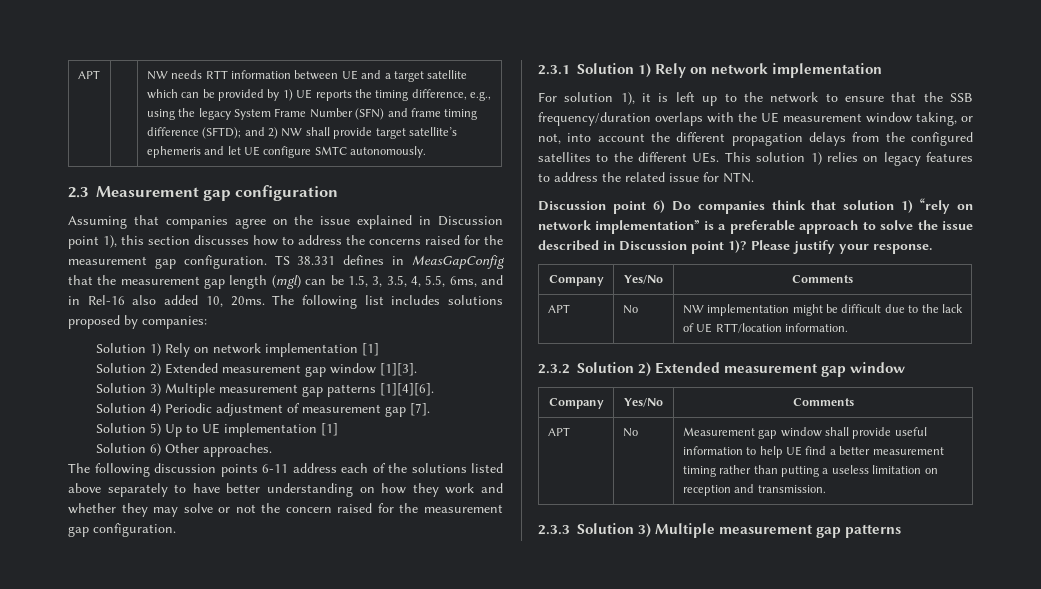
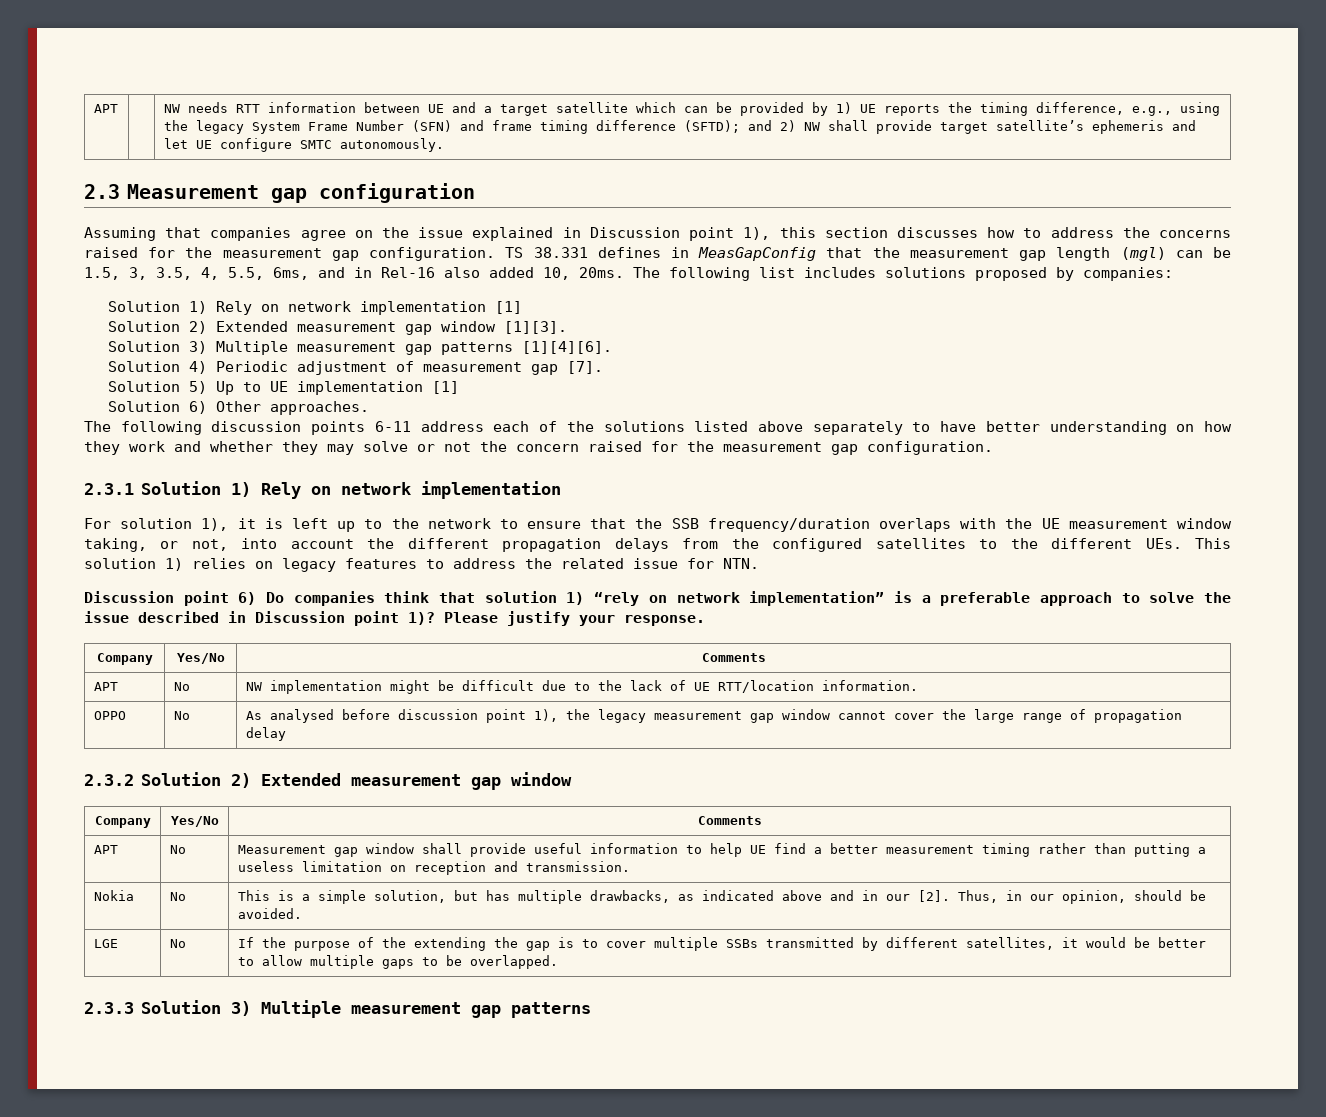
+ OPPO | No | As analysed before discussion point 1), the legacy measurement gap window cannot cover the large range of propagation delay
+ Nokia | No | This is a simple solution, but has multiple drawbacks, as indicated above and in our [2]. Thus, in our opinion, should be avoided.
+ LGE | No | If the purpose of the extending the gap is to cover multiple SSBs transmitted by different satellites, it would be better to allow multiple gaps to be overlapped.

